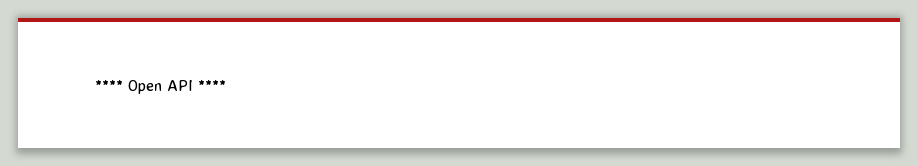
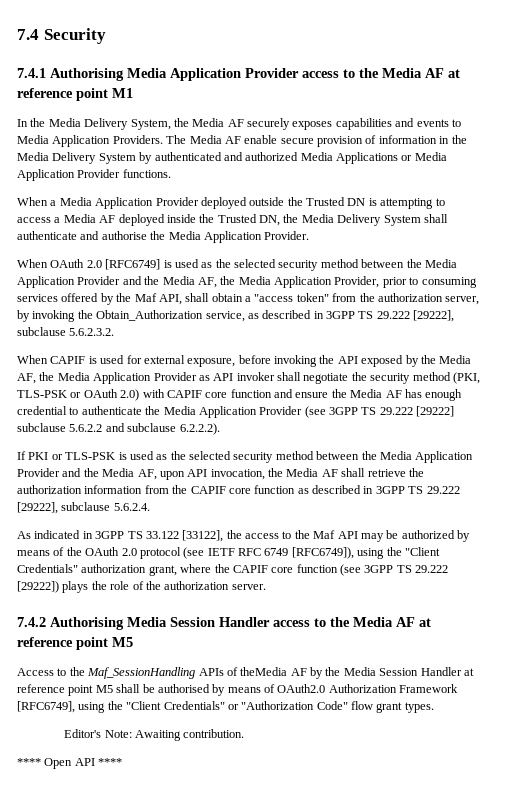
+ 7.4 Security
+ 7.4.1 Authorising Media Application Provider access to the Media AF at reference point M1
+ In the Media Delivery System, the Media AF securely exposes capabilities and events to Media Application Providers. The Media AF enable secure provision of information in the Media Delivery System by authenticated and authorized Media Applications or Media Application Provider functions.
+ When a Media Application Provider deployed outside the Trusted DN is attempting to access a Media AF deployed inside the Trusted DN, the Media Delivery System shall authenticate and authorise the Media Application Provider.
+ When OAuth 2.0 [RFC6749] is used as the selected security method between the Media Application Provider and the Media AF, the Media Application Provider, prior to consuming services offered by the Maf API, shall obtain a "access token" from the authorization server, by invoking the Obtain_Authorization service, as described in 3GPP TS 29.222 [29222], subclause 5.6.2.3.2.
+ When CAPIF is used for external exposure, before invoking the API exposed by the Media AF, the Media Application Provider as API invoker shall negotiate the security method (PKI, TLS-PSK or OAuth 2.0) with CAPIF core function and ensure the Media AF has enough credential to authenticate the Media Application Provider (see 3GPP TS 29.222 [29222] subclause 5.6.2.2 and subclause 6.2.2.2).
+ If PKI or TLS-PSK is used as the selected security method between the Media Application Provider and the Media AF, upon API invocation, the Media AF shall retrieve the authorization information from the CAPIF core function as described in 3GPP TS 29.222 [29222], subclause 5.6.2.4.
+ As indicated in 3GPP TS 33.122 [33122], the access to the Maf API may be authorized by means of the OAuth 2.0 protocol (see IETF RFC 6749 [RFC6749]), using the "Client Credentials" authorization grant, where the CAPIF core function (see 3GPP TS 29.222 [29222]) plays the role of the authorization server.
+ 7.4.2 Authorising Media Session Handler access to the Media AF at reference point M5
+ Access to the Maf_SessionHandling APIs of theMedia AF by the Media Session Handler at reference point M5 shall be authorised by means of OAuth2.0 Authorization Framework [RFC6749], using the "Client Credentials" or "Authorization Code" flow grant types.
+ Editor's Note: Awaiting contribution.

